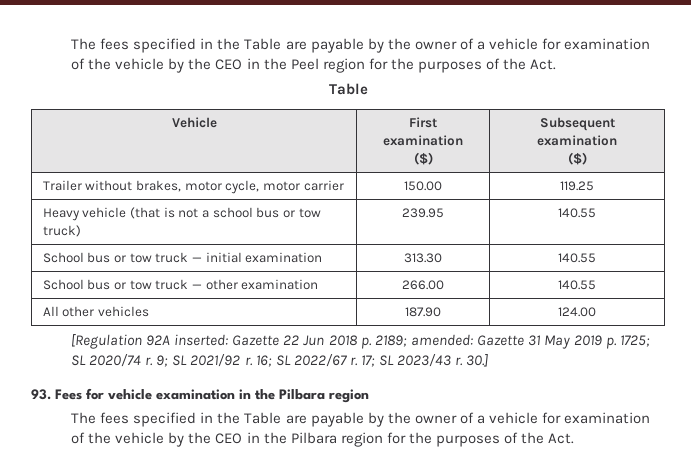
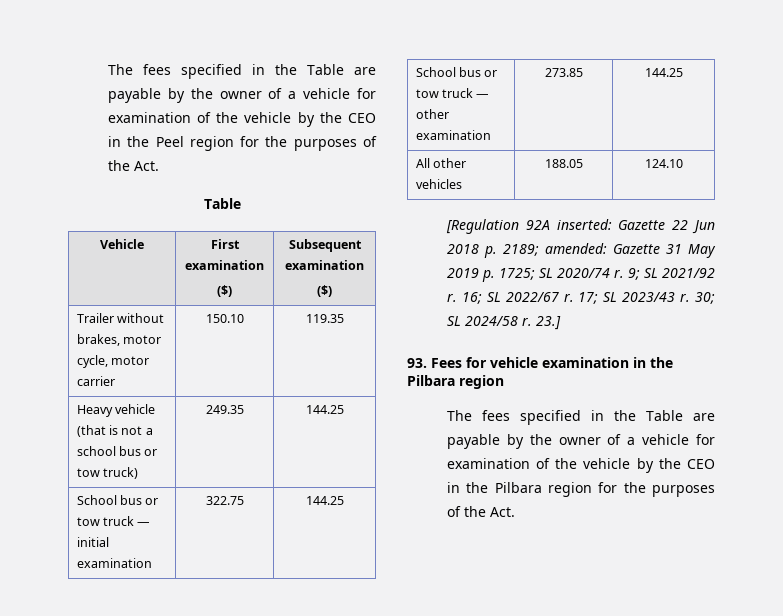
- Trailer without brakes, motor cycle, motor carrier | 150.00 | 119.25
+ Trailer without brakes, motor cycle, motor carrier | 150.10 | 119.35
- Heavy vehicle (that is not a school bus or tow truck) | 239.95 | 140.55
+ Heavy vehicle (that is not a school bus or tow truck) | 249.35 | 144.25
- School bus or tow truck — initial examination | 313.30 | 140.55
+ School bus or tow truck — initial examination | 322.75 | 144.25
- School bus or tow truck — other examination | 266.00 | 140.55
+ School bus or tow truck — other examination | 273.85 | 144.25
- All other vehicles | 187.90 | 124.00
+ All other vehicles | 188.05 | 124.10
- 30.]
+ 30; SL 2024/58 r. 23.]

